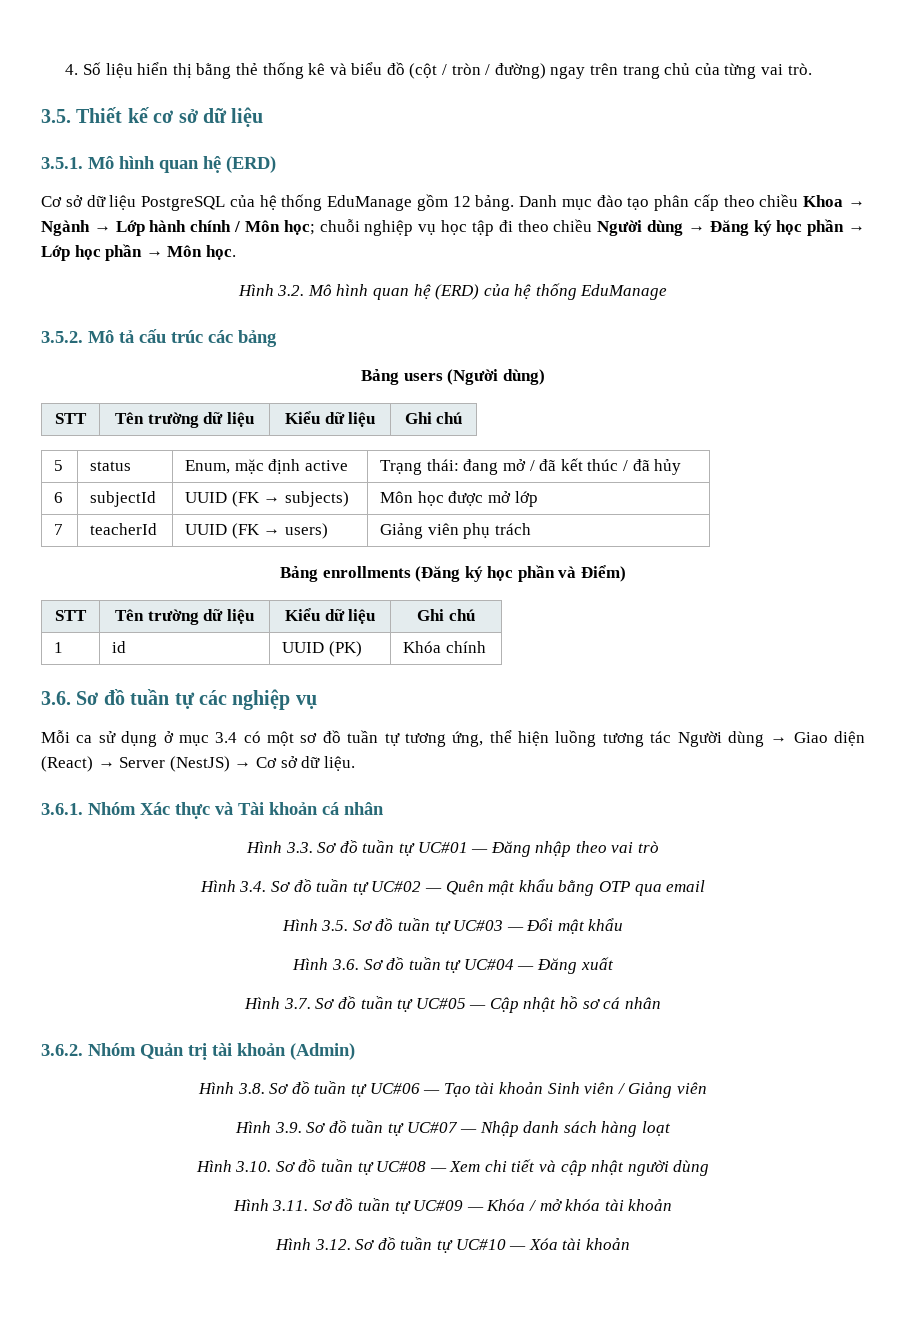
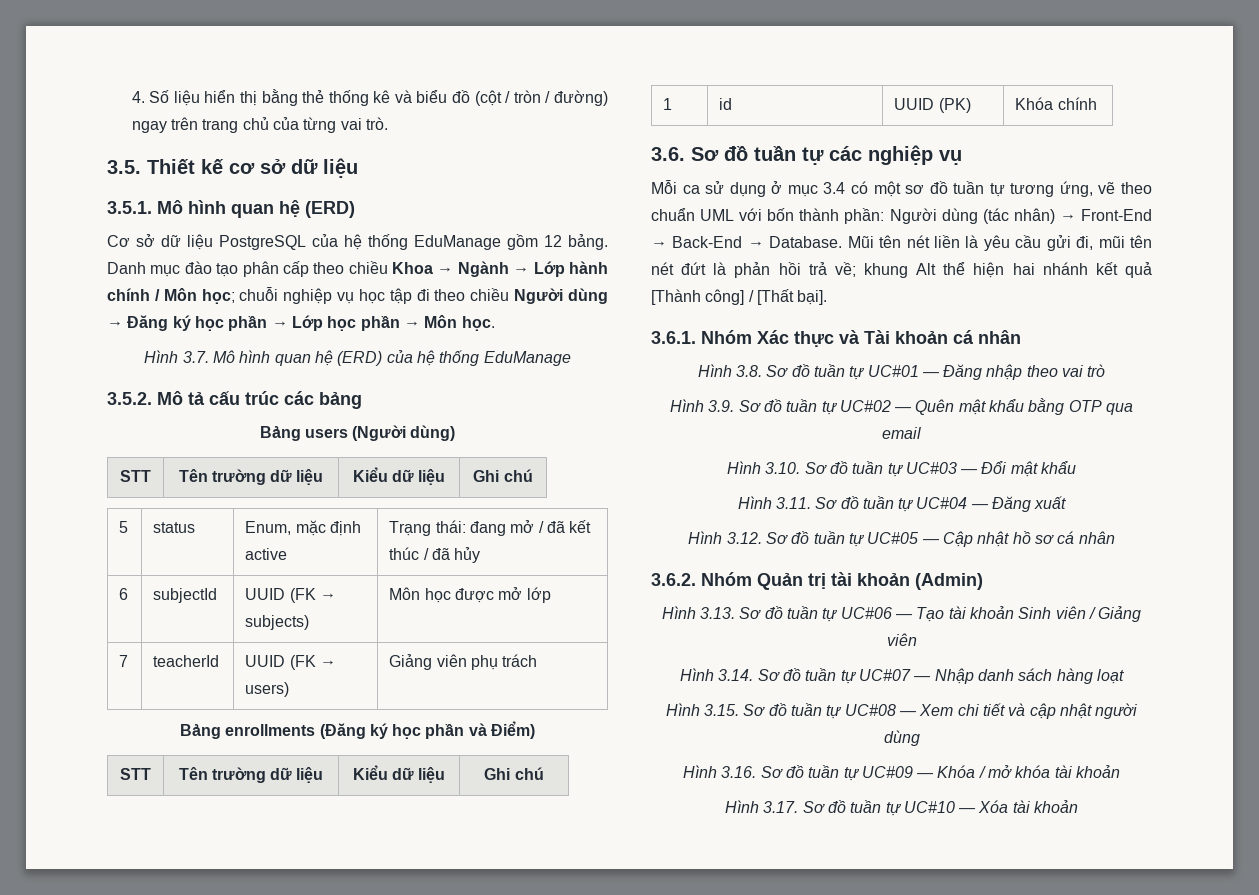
- Hình 3.2. Mô hình quan hệ (ERD) của hệ thống EduManage
+ Hình 3.7. Mô hình quan hệ (ERD) của hệ thống EduManage
- Mỗi ca sử dụng ở mục 3.4 có một sơ đồ tuần tự tương ứng, thể hiện luồng tương tác Người dùng → Giao diện (React) → Server (NestJS) → Cơ sở dữ liệu.
+ Mỗi ca sử dụng ở mục 3.4 có một sơ đồ tuần tự tương ứng, vẽ theo chuẩn UML với bốn thành phần: Người dùng (tác nhân) → Front-End → Back-End → Database. Mũi tên nét liền là yêu cầu gửi đi, mũi tên nét đứt là phản hồi trả về; khung Alt thể hiện hai nhánh kết quả [Thành công] / [Thất bại].
- Hình 3.3. Sơ đồ tuần tự UC#01 — Đăng nhập theo vai trò
+ Hình 3.8. Sơ đồ tuần tự UC#01 — Đăng nhập theo vai trò
- Hình 3.4. Sơ đồ tuần tự UC#02 — Quên mật khẩu bằng OTP qua email
+ Hình 3.9. Sơ đồ tuần tự UC#02 — Quên mật khẩu bằng OTP qua email
- Hình 3.5. Sơ đồ tuần tự UC#03 — Đổi mật khẩu
+ Hình 3.10. Sơ đồ tuần tự UC#03 — Đổi mật khẩu
- Hình 3.6. Sơ đồ tuần tự UC#04 — Đăng xuất
+ Hình 3.11. Sơ đồ tuần tự UC#04 — Đăng xuất
- Hình 3.7. Sơ đồ tuần tự UC#05 — Cập nhật hồ sơ cá nhân
+ Hình 3.12. Sơ đồ tuần tự UC#05 — Cập nhật hồ sơ cá nhân
- Hình 3.8. Sơ đồ tuần tự UC#06 — Tạo tài khoản Sinh viên / Giảng viên
+ Hình 3.13. Sơ đồ tuần tự UC#06 — Tạo tài khoản Sinh viên / Giảng viên
- Hình 3.9. Sơ đồ tuần tự UC#07 — Nhập danh sách hàng loạt
+ Hình 3.14. Sơ đồ tuần tự UC#07 — Nhập danh sách hàng loạt
- Hình 3.10. Sơ đồ tuần tự UC#08 — Xem chi tiết và cập nhật người dùng
+ Hình 3.15. Sơ đồ tuần tự UC#08 — Xem chi tiết và cập nhật người dùng
- Hình 3.11. Sơ đồ tuần tự UC#09 — Khóa / mở khóa tài khoản
+ Hình 3.16. Sơ đồ tuần tự UC#09 — Khóa / mở khóa tài khoản
- Hình 3.12. Sơ đồ tuần tự UC#10 — Xóa tài khoản
+ Hình 3.17. Sơ đồ tuần tự UC#10 — Xóa tài khoản

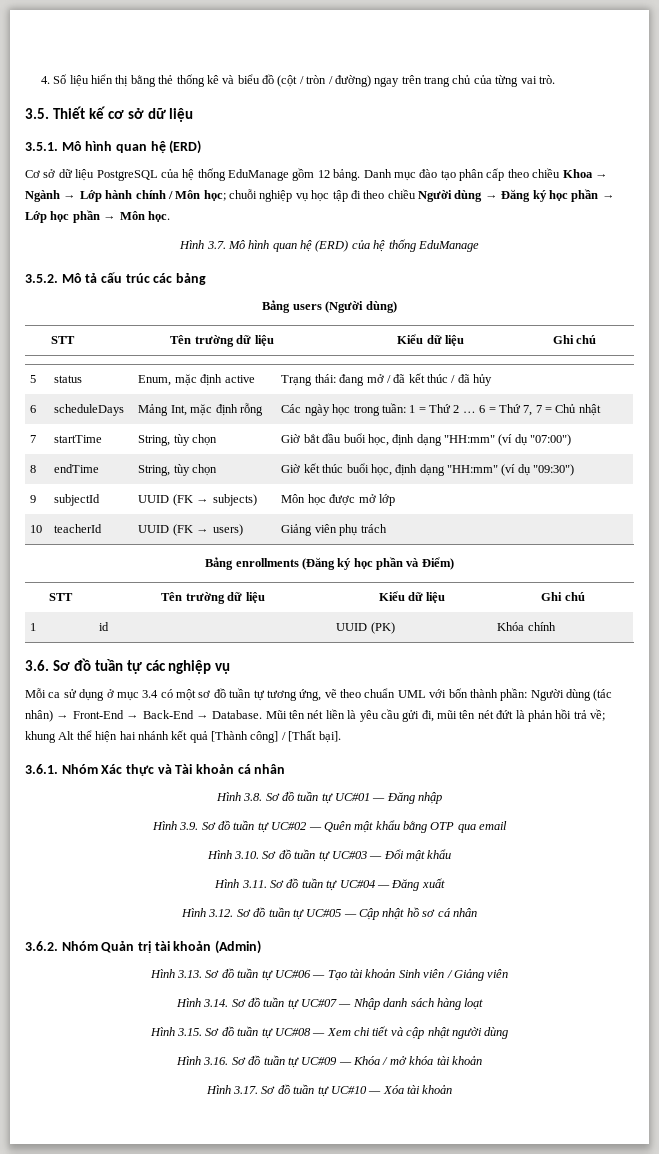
- 6 | subjectId | UUID (FK → subjects) | Môn học được mở lớp
+ 6 | scheduleDays | Mảng Int, mặc định rỗng | Các ngày học trong tuần: 1 = Thứ 2 … 6 = Thứ 7, 7 = Chủ nhật
+ 7 | startTime | String, tùy chọn | Giờ bắt đầu buổi học, định dạng "HH:mm" (ví dụ "07:00")
+ 8 | endTime | String, tùy chọn | Giờ kết thúc buổi học, định dạng "HH:mm" (ví dụ "09:30")
+ 9 | subjectId | UUID (FK → subjects) | Môn học được mở lớp
- 7 | teacherId | UUID (FK → users) | Giảng viên phụ trách
+ 10 | teacherId | UUID (FK → users) | Giảng viên phụ trách
- Hình 3.8. Sơ đồ tuần tự UC#01 — Đăng nhập theo vai trò
+ Hình 3.8. Sơ đồ tuần tự UC#01 — Đăng nhập

